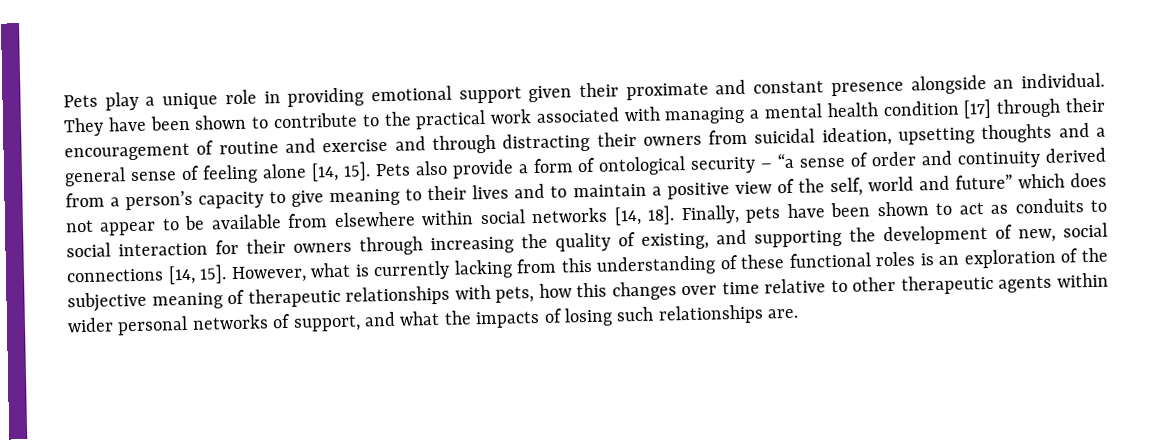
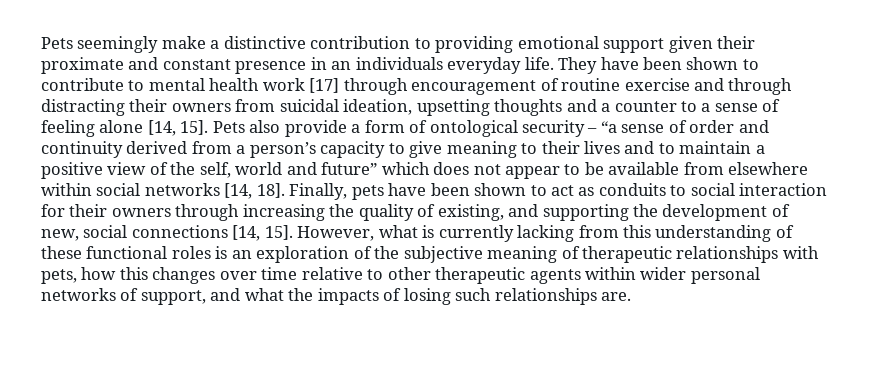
- Pets play a unique role in providing emotional support given their proximate and constant presence alongside an individual.
+ Pets seemingly make a distinctive contribution to providing emotional support given their proximate and constant presence in an individuals everyday life.
- They have been shown to contribute to the practical work associated with managing a mental health condition [17] through their encouragement of routine and exercise and through distracting their owners from suicidal ideation, upsetting thoughts and a general sense of feeling alone [14, 15].
+ They have been shown to contribute to mental health work [17] through encouragement of routine exercise and through distracting their owners from suicidal ideation, upsetting thoughts and a counter to a sense of feeling alone [14, 15].

